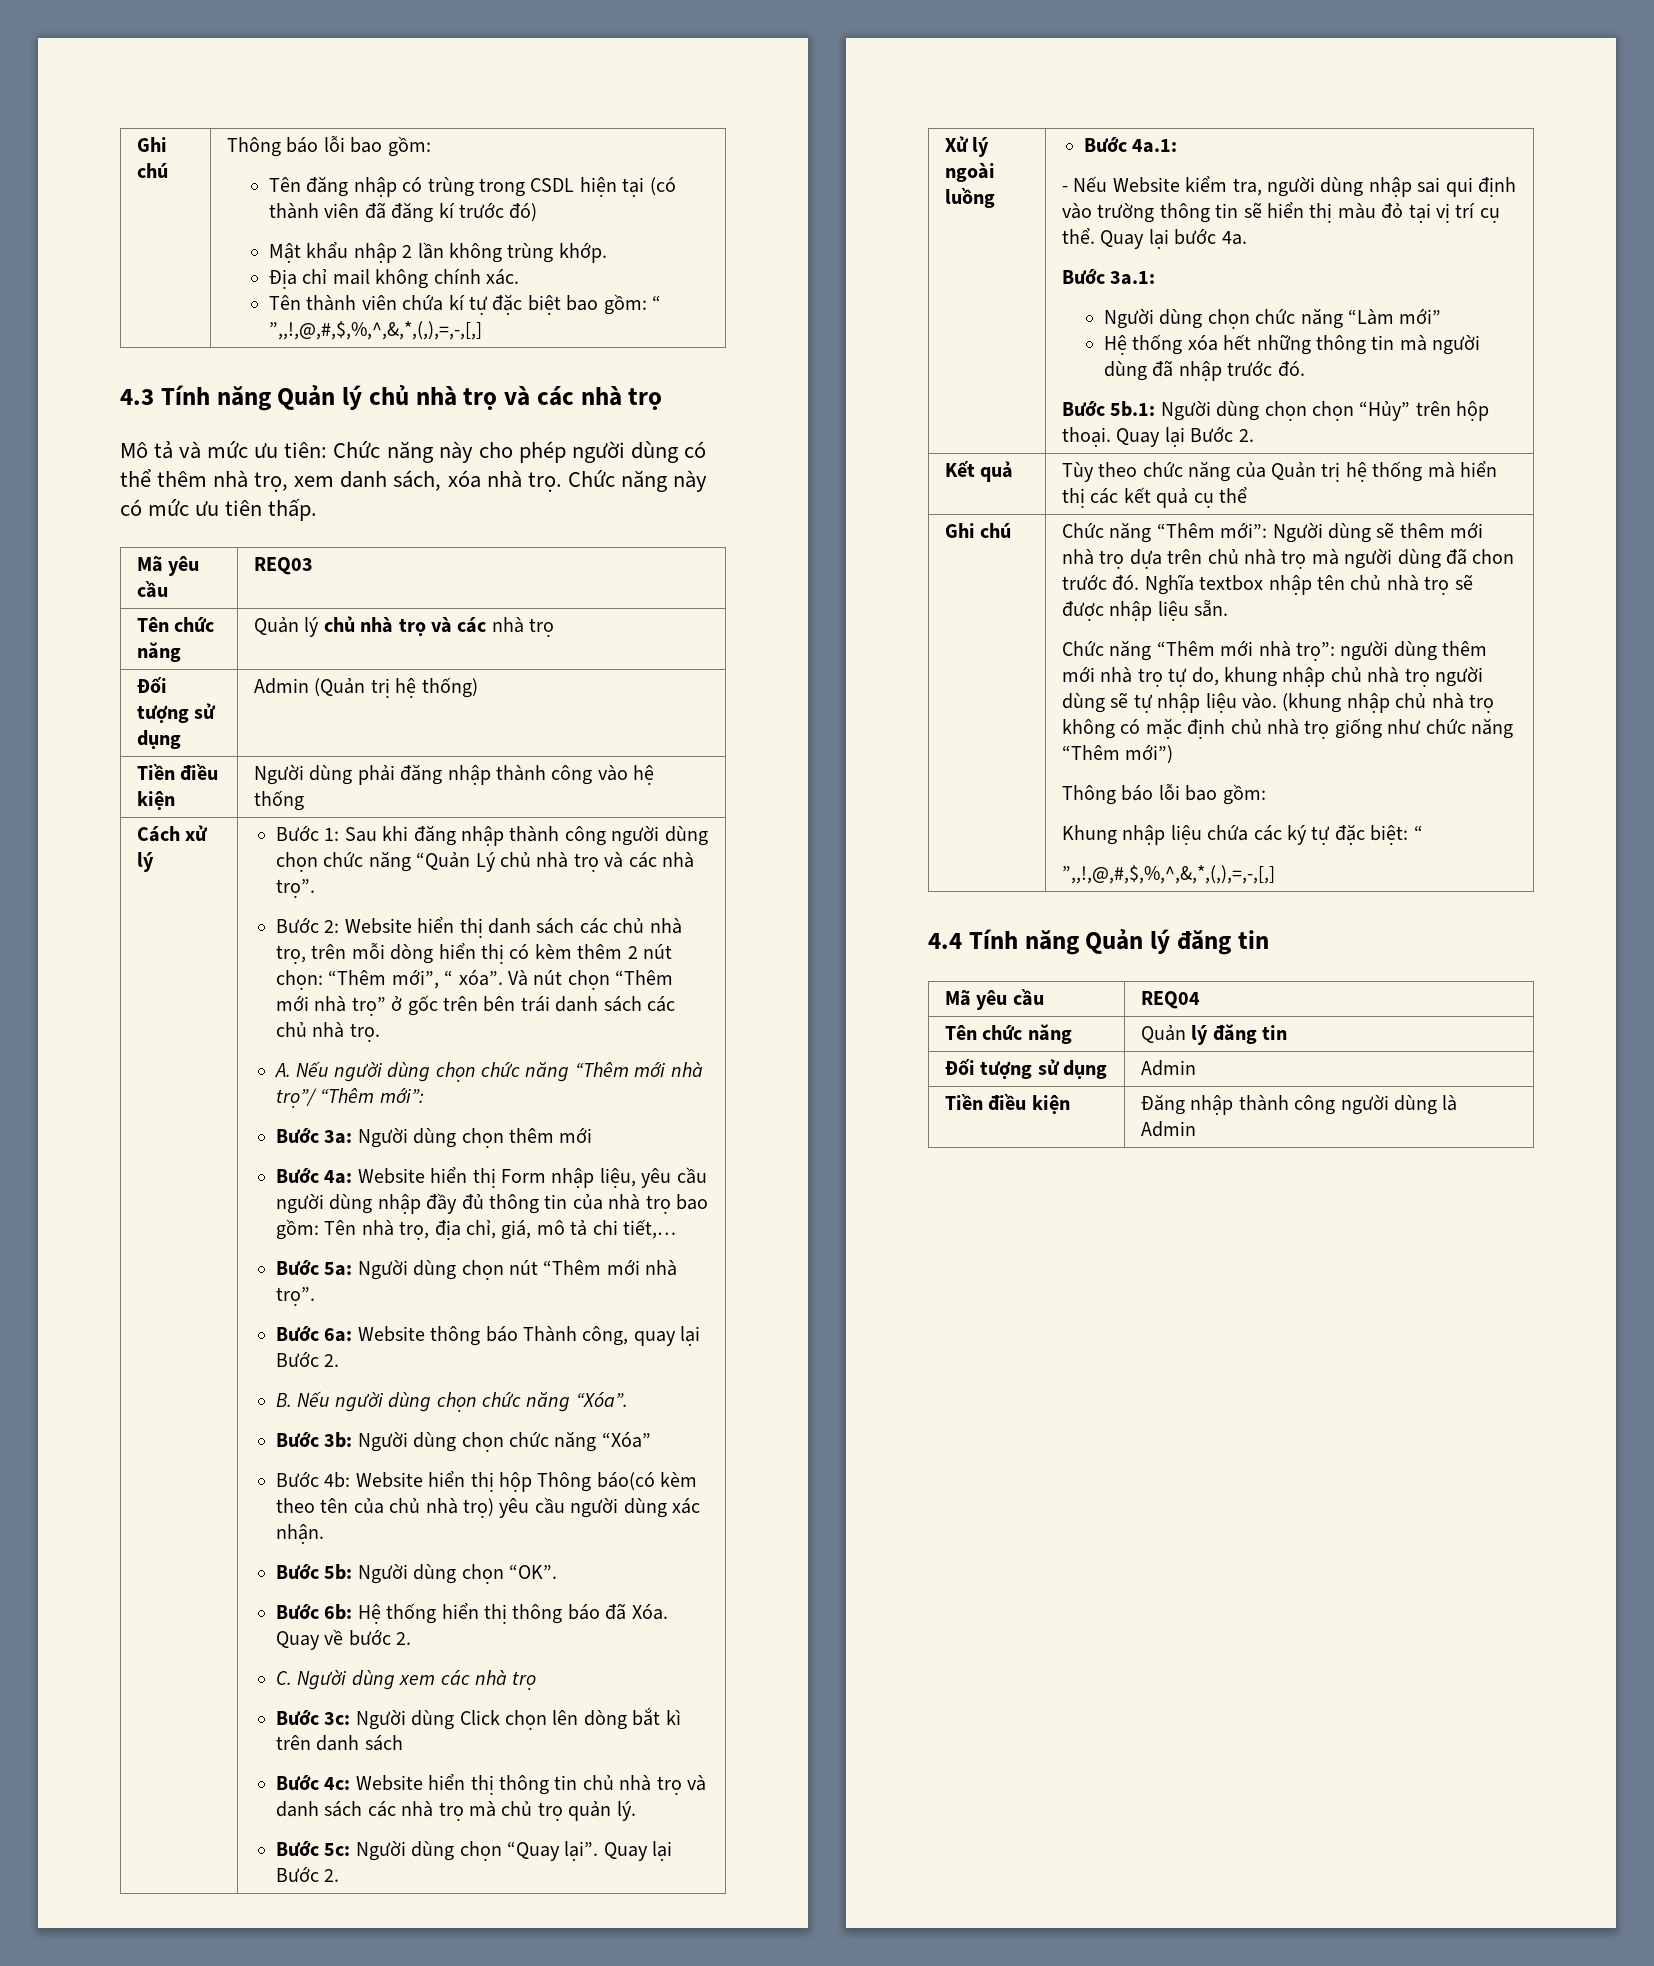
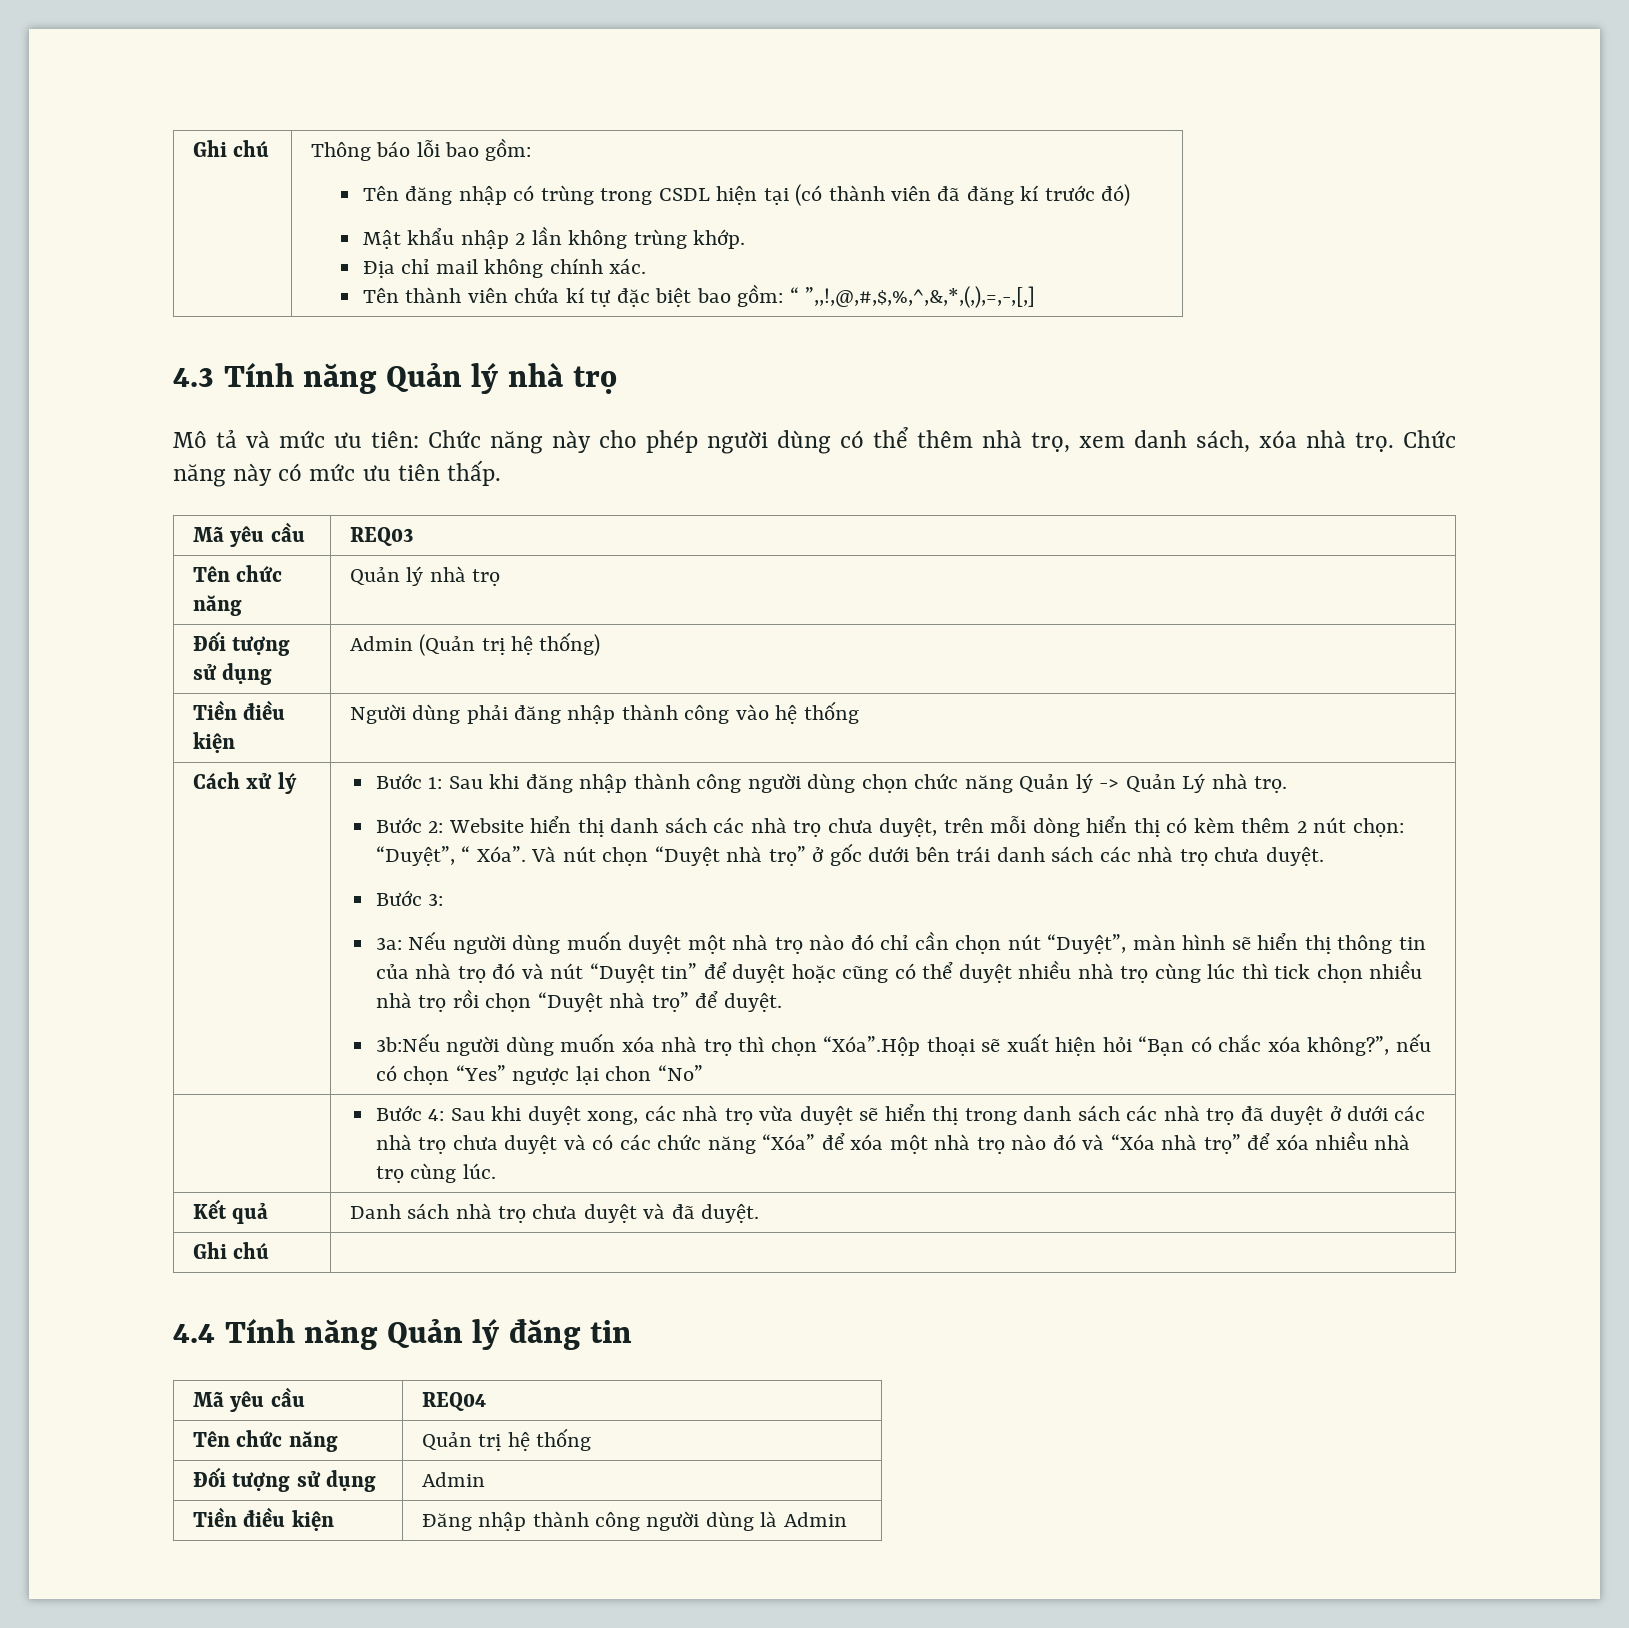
- 4.3 Tính năng Quản lý chủ nhà trọ và các nhà trọ
+ 4.3 Tính năng Quản lý nhà trọ
- Tên chức năng | Quản lý chủ nhà trọ và các nhà trọ
+ Tên chức năng | Quản lý nhà trọ
- Bước 1: Sau khi đăng nhập thành công người dùng chọn chức năng “Quản Lý chủ nhà trọ và các nhà trọ”.
+ Bước 1: Sau khi đăng nhập thành công người dùng chọn chức năng Quản lý -> Quản Lý nhà trọ.
- Bước 2: Website hiển thị danh sách các chủ nhà trọ, trên mỗi dòng hiển thị có kèm thêm 2 nút chọn: “Thêm mới”, “ xóa”.
+ Bước 2: Website hiển thị danh sách các nhà trọ chưa duyệt, trên mỗi dòng hiển thị có kèm thêm 2 nút chọn: “Duyệt”, “ Xóa”.
- Và nút chọn “Thêm mới nhà trọ” ở gốc trên bên trái danh sách các chủ nhà trọ.
- A. Nếu người dùng chọn chức năng “Thêm mới nhà trọ”/ “Thêm mới”:
- Bước 3a: Người dùng chọn thêm mới
- Bước 4a: Website hiển thị Form nhập liệu, yêu cầu người dùng nhập đầy đủ thông tin của nhà trọ bao gồm: Tên nhà trọ, địa chỉ, giá, mô tả chi tiết,…
- Bước 5a: Người dùng chọn nút “Thêm mới nhà trọ”.
- Bước 6a: Website thông báo Thành công, quay lại Bước 2.
- B. Nếu người dùng chọn chức năng “Xóa”.
- Bước 3b: Người dùng chọn chức năng “Xóa”
- Bước 4b: Website hiển thị hộp Thông báo(có kèm theo tên của chủ nhà trọ) yêu cầu người dùng xác nhận.
- Bước 5b: Người dùng chọn “OK”.
- Bước 6b: Hệ thống hiển thị thông báo đã Xóa. Quay về bước 2.
- C. Người dùng xem các nhà trọ
- Bước 3c: Người dùng Click chọn lên dòng bắt kì trên danh sách
- Bước 4c: Website hiển thị thông tin chủ nhà trọ và danh sách các nhà trọ mà chủ trọ quản lý.
- Bước 5c: Người dùng chọn “Quay lại”. Quay lại Bước 2.
- Xử lý ngoài luồng | Bước 4a.1:
- - Nếu Website kiểm tra, người dùng nhập sai qui định vào trường thông tin sẽ hiển thị màu đỏ tại vị trí cụ thể. Quay lại bước 4a.
- Bước 3a.1:
- Người dùng chọn chức năng “Làm mới”
- Hệ thống xóa hết những thông tin mà người dùng đã nhập trước đó.
- Bước 5b.1: Người dùng chọn chọn “Hủy” trên hộp thoại. Quay lại Bước 2.
- Kết quả | Tùy theo chức năng của Quản trị hệ thống mà hiển thị các kết quả cụ thể
- Ghi chú | Chức năng “Thêm mới”: Người dùng sẽ thêm mới nhà trọ dựa trên chủ nhà trọ mà người dùng đã chon trước đó. Nghĩa textbox nhập tên chủ nhà trọ sẽ được nhập liệu sẵn.
- Chức năng “Thêm mới nhà trọ”: người dùng thêm mới nhà trọ tự do, khung nhập chủ nhà trọ người dùng sẽ tự nhập liệu vào. (khung nhập chủ nhà trọ không có mặc định chủ nhà trọ giống như chức năng “Thêm mới”)
- Thông báo lỗi bao gồm:
- Khung nhập liệu chứa các ký tự đặc biệt: “
- ”,,!,@,#,$,%,^,&,*,(,),=,-,[,]
+ Và nút chọn “Duyệt nhà trọ” ở gốc dưới bên trái danh sách các nhà trọ chưa duyệt.
+ Bước 3:
+ 3a: Nếu người dùng muốn duyệt một nhà trọ nào đó chỉ cần chọn nút “Duyệt”, màn hình sẽ hiển thị thông tin của nhà trọ đó và nút “Duyệt tin” để duyệt hoặc cũng có thể duyệt nhiều nhà trọ cùng lúc thì tick chọn nhiều nhà trọ rồi chọn “Duyệt nhà trọ” để duyệt.
+ 3b:Nếu người dùng muốn xóa nhà trọ thì chọn “Xóa”.Hộp thoại sẽ xuất hiện hỏi “Bạn có chắc xóa không?”, nếu có chọn “Yes” ngược lại chon “No”
+ | Bước 4: Sau khi duyệt xong, các nhà trọ vừa duyệt sẽ hiển thị trong danh sách các nhà trọ đã duyệt ở dưới các nhà trọ chưa duyệt và có các chức năng “Xóa” để xóa một nhà trọ nào đó và “Xóa nhà trọ” để xóa nhiều nhà trọ cùng lúc.
+ Kết quả | Danh sách nhà trọ chưa duyệt và đã duyệt.
+ Ghi chú |
- Tên chức năng | Quản lý đăng tin
+ Tên chức năng | Quản trị hệ thống

